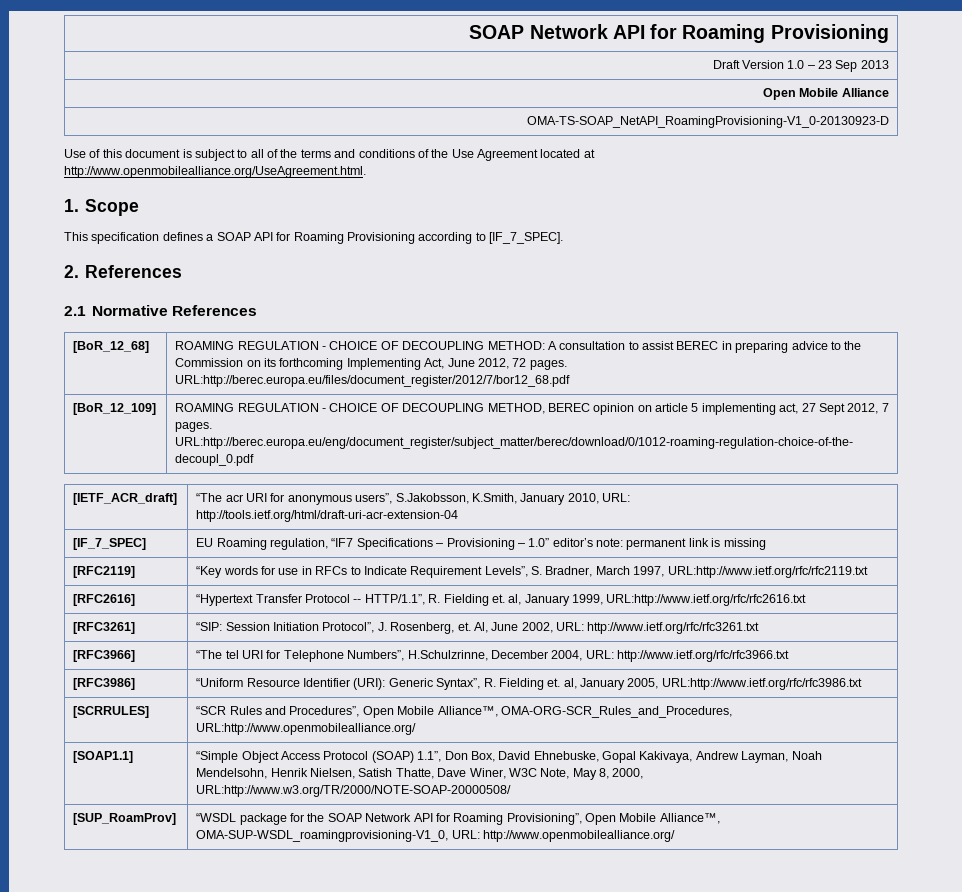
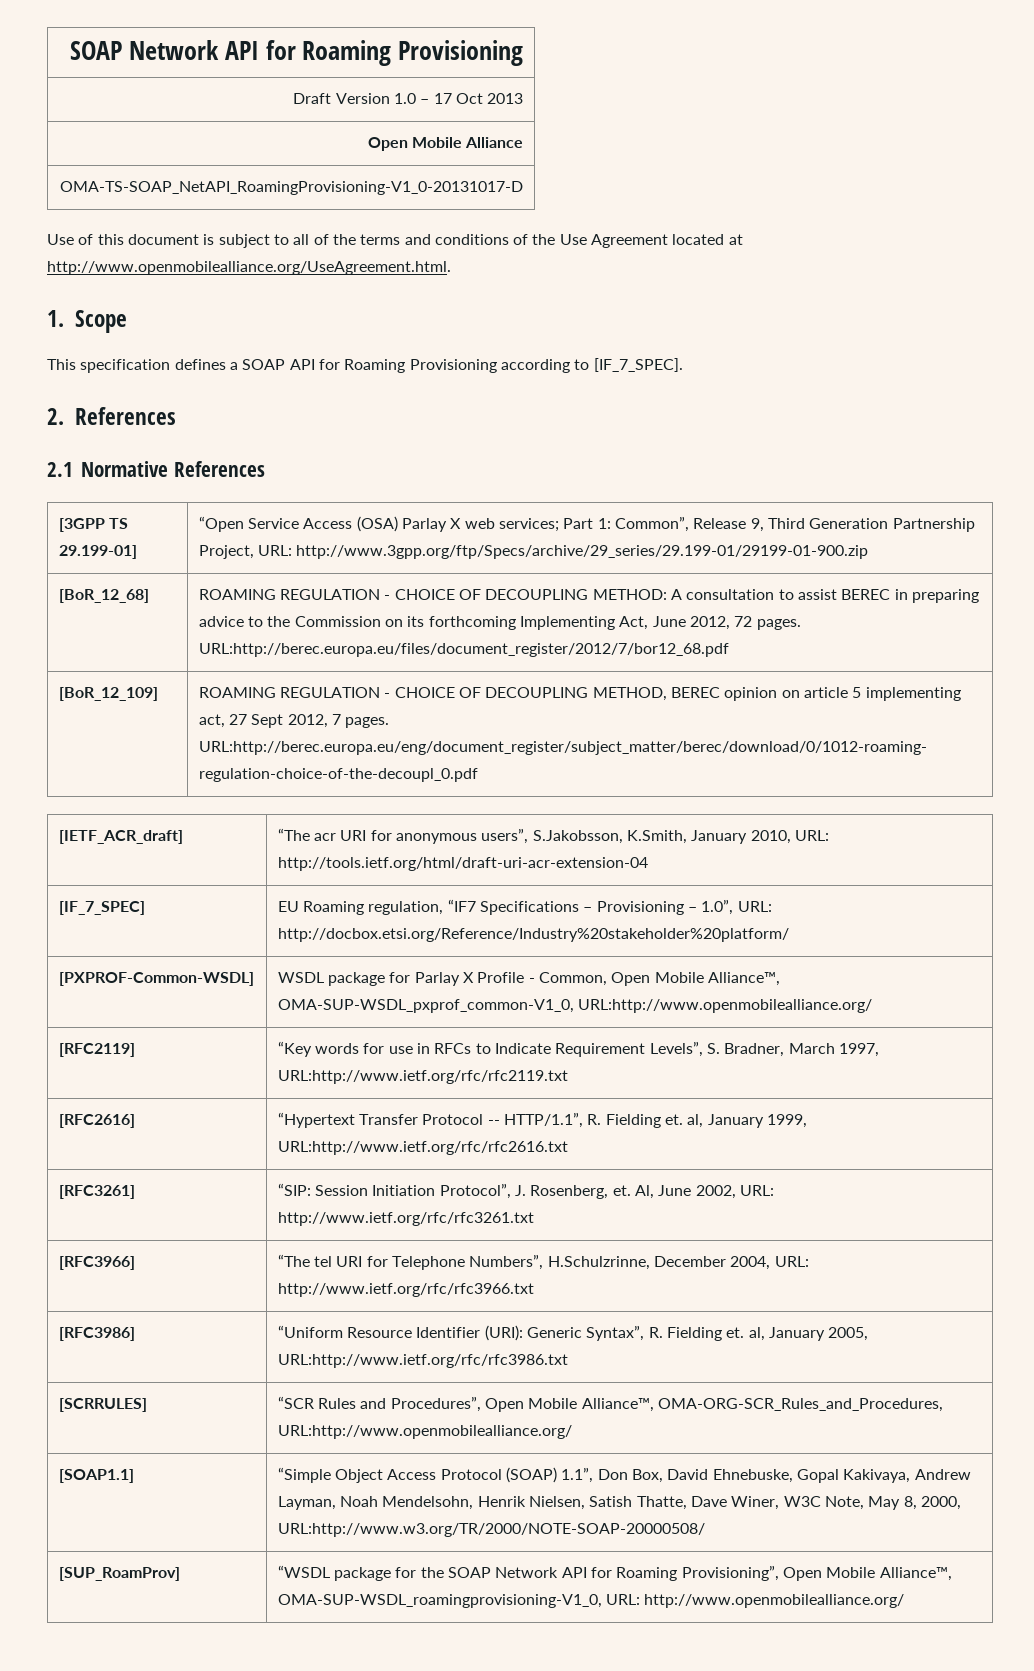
- Draft Version 1.0 – 23 Sep 2013
+ Draft Version 1.0 – 17 Oct 2013
- OMA-TS-SOAP_NetAPI_RoamingProvisioning-V1_0-20130923-D
+ OMA-TS-SOAP_NetAPI_RoamingProvisioning-V1_0-20131017-D
+ [3GPP TS 29.199-01] | “Open Service Access (OSA) Parlay X web services; Part 1: Common”, Release 9, Third Generation Partnership Project, URL: http://www.3gpp.org/ftp/Specs/archive/29_series/29.199-01/29199-01-900.zip
- [IF_7_SPEC] | EU Roaming regulation, “IF7 Specifications – Provisioning – 1.0” editor’s note: permanent link is missing
+ [IF_7_SPEC] | EU Roaming regulation, “IF7 Specifications – Provisioning – 1.0”, URL: http://docbox.etsi.org/Reference/Industry%20stakeholder%20platform/
+ [PXPROF-Common-WSDL] | WSDL package for Parlay X Profile - Common, Open Mobile Alliance™, OMA-SUP-WSDL_pxprof_common-V1_0, URL:http://www.openmobilealliance.org/

